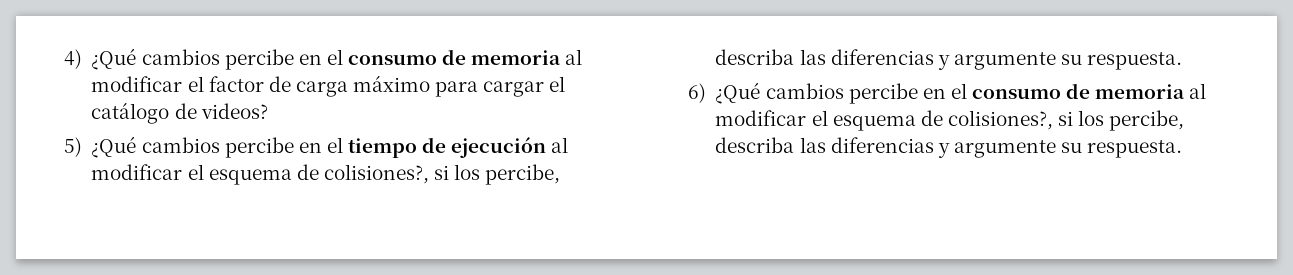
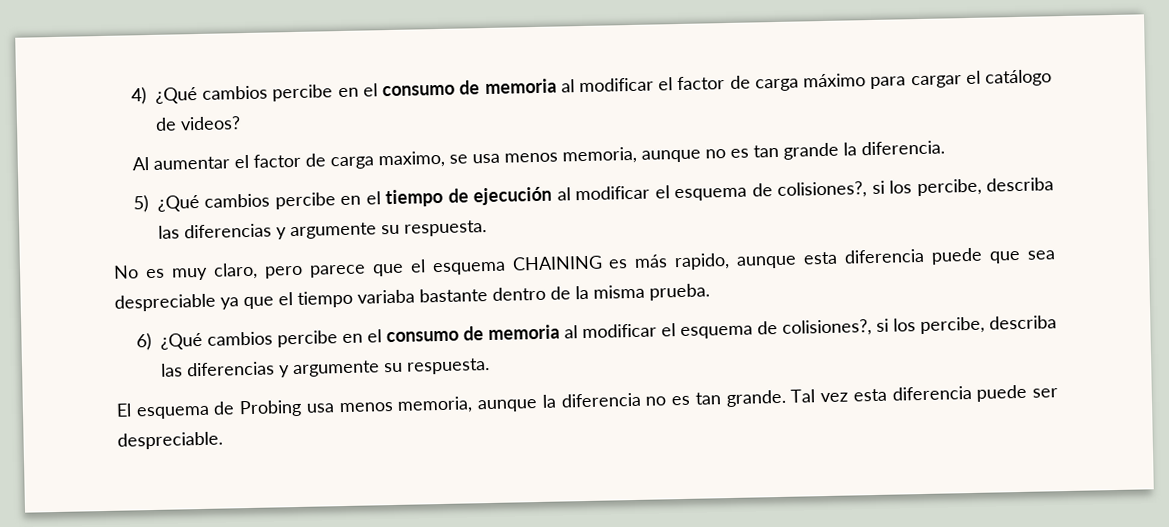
+ Al aumentar el factor de carga maximo, se usa menos memoria, aunque no es tan grande la diferencia.
+ No es muy claro, pero parece que el esquema CHAINING es más rapido, aunque esta diferencia puede que sea despreciable ya que el tiempo variaba bastante dentro de la misma prueba.
+ El esquema de Probing usa menos memoria, aunque la diferencia no es tan grande. Tal vez esta diferencia puede ser despreciable.

